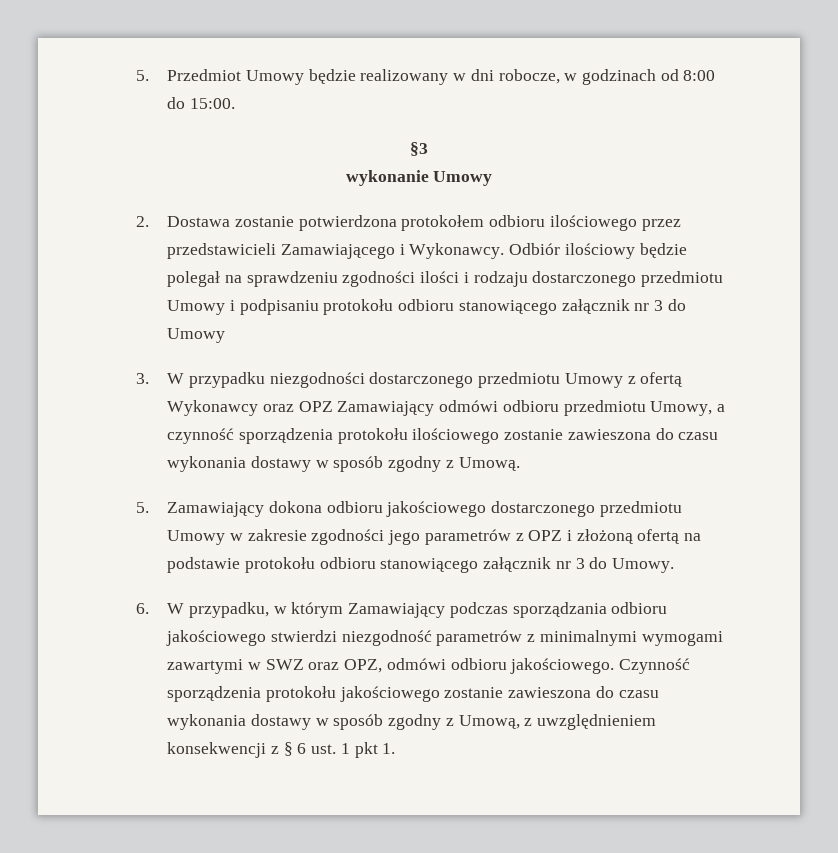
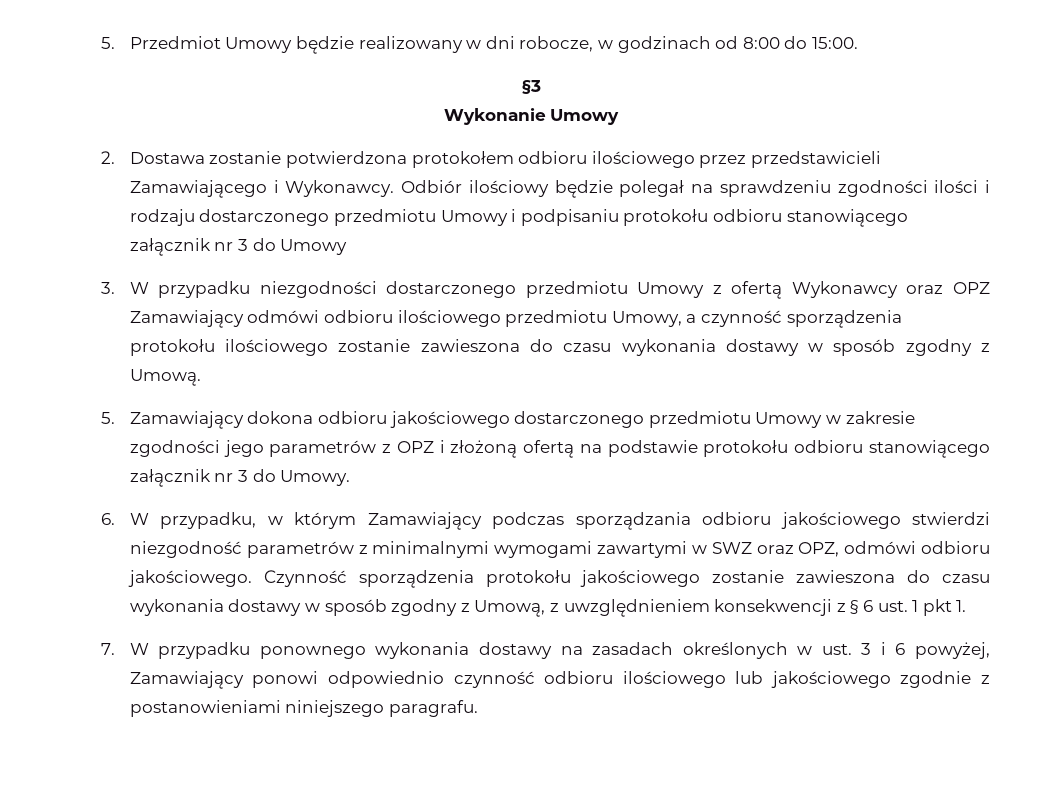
- wykonanie Umowy
+ Wykonanie Umowy
- 3. W przypadku niezgodności dostarczonego przedmiotu Umowy z ofertą Wykonawcy oraz OPZ Zamawiający odmówi odbioru przedmiotu Umowy, a czynność sporządzenia protokołu ilościowego zostanie zawieszona do czasu wykonania dostawy w sposób zgodny z Umową.
+ 3. W przypadku niezgodności dostarczonego przedmiotu Umowy z ofertą Wykonawcy oraz OPZ Zamawiający odmówi odbioru ilościowego przedmiotu Umowy, a czynność sporządzenia protokołu ilościowego zostanie zawieszona do czasu wykonania dostawy w sposób zgodny z Umową.
+ 7. W przypadku ponownego wykonania dostawy na zasadach określonych w ust. 3 i 6 powyżej, Zamawiający ponowi odpowiednio czynność odbioru ilościowego lub jakościowego zgodnie z postanowieniami niniejszego paragrafu.

